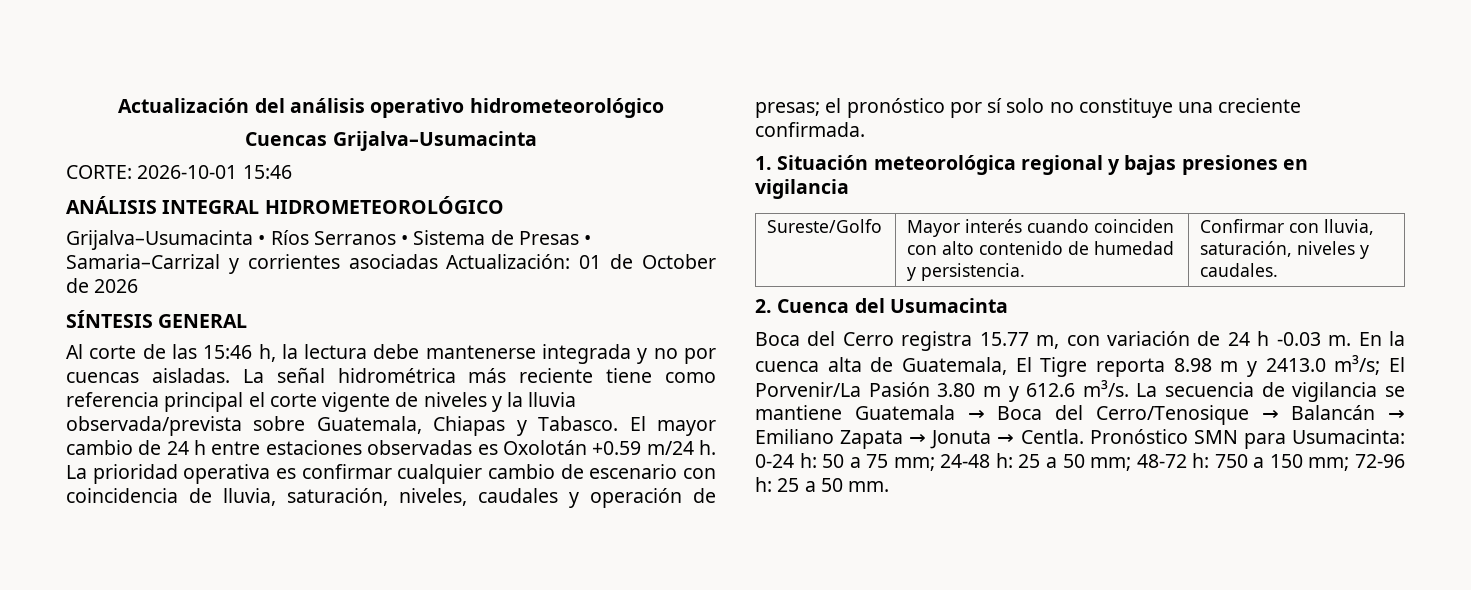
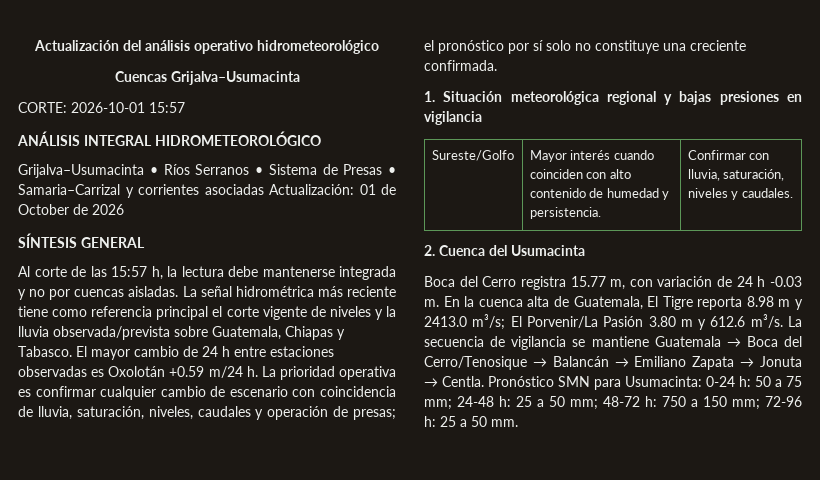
- CORTE: 2026-10-01 15:46
+ CORTE: 2026-10-01 15:57
- Al corte de las 15:46 h, la lectura debe mantenerse integrada y no por cuencas aisladas.
+ Al corte de las 15:57 h, la lectura debe mantenerse integrada y no por cuencas aisladas.

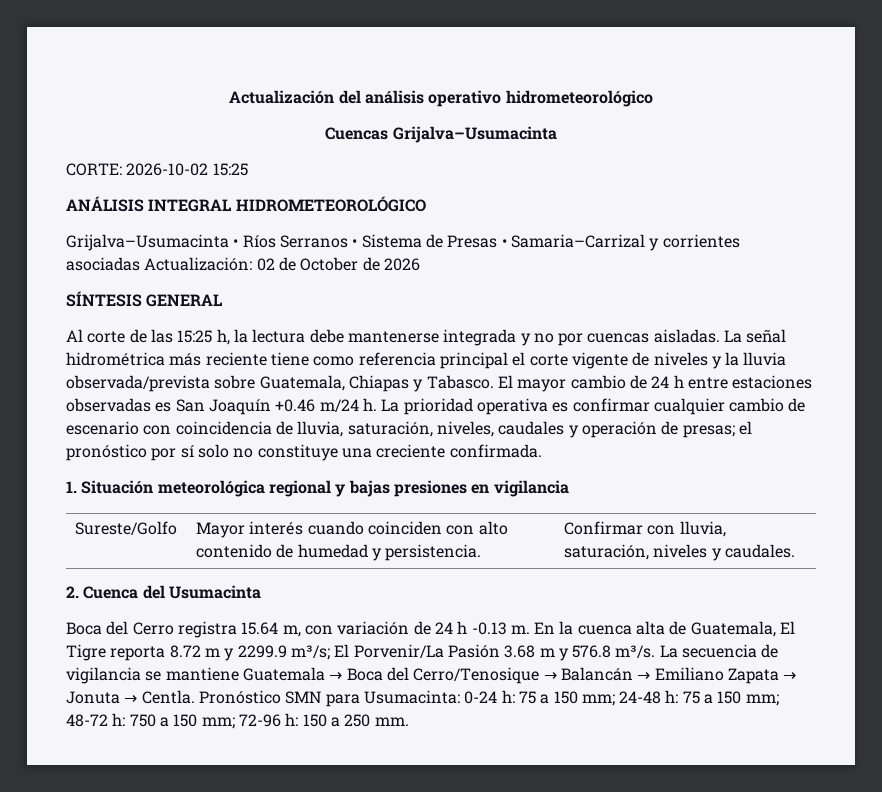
- CORTE: 2026-10-01 15:57
+ CORTE: 2026-10-02 15:25
- Grijalva–Usumacinta • Ríos Serranos • Sistema de Presas • Samaria–Carrizal y corrientes asociadas Actualización: 01 de October de 2026
+ Grijalva–Usumacinta • Ríos Serranos • Sistema de Presas • Samaria–Carrizal y corrientes asociadas Actualización: 02 de October de 2026
- Al corte de las 15:57 h, la lectura debe mantenerse integrada y no por cuencas aisladas.
+ Al corte de las 15:25 h, la lectura debe mantenerse integrada y no por cuencas aisladas.
- El mayor cambio de 24 h entre estaciones observadas es Oxolotán +0.59 m/24 h.
+ El mayor cambio de 24 h entre estaciones observadas es San Joaquín +0.46 m/24 h.
- Boca del Cerro registra 15.77 m, con variación de 24 h -0.03 m.
+ Boca del Cerro registra 15.64 m, con variación de 24 h -0.13 m.
- En la cuenca alta de Guatemala, El Tigre reporta 8.98 m y 2413.0 m³/s; El Porvenir/La Pasión 3.80 m y 612.6 m³/s.
+ En la cuenca alta de Guatemala, El Tigre reporta 8.72 m y 2299.9 m³/s; El Porvenir/La Pasión 3.68 m y 576.8 m³/s.
- Pronóstico SMN para Usumacinta: 0-24 h: 50 a 75 mm; 24-48 h: 25 a 50 mm; 48-72 h: 750 a 150 mm; 72-96 h: 25 a 50 mm.
+ Pronóstico SMN para Usumacinta: 0-24 h: 75 a 150 mm; 24-48 h: 75 a 150 mm; 48-72 h: 750 a 150 mm; 72-96 h: 150 a 250 mm.

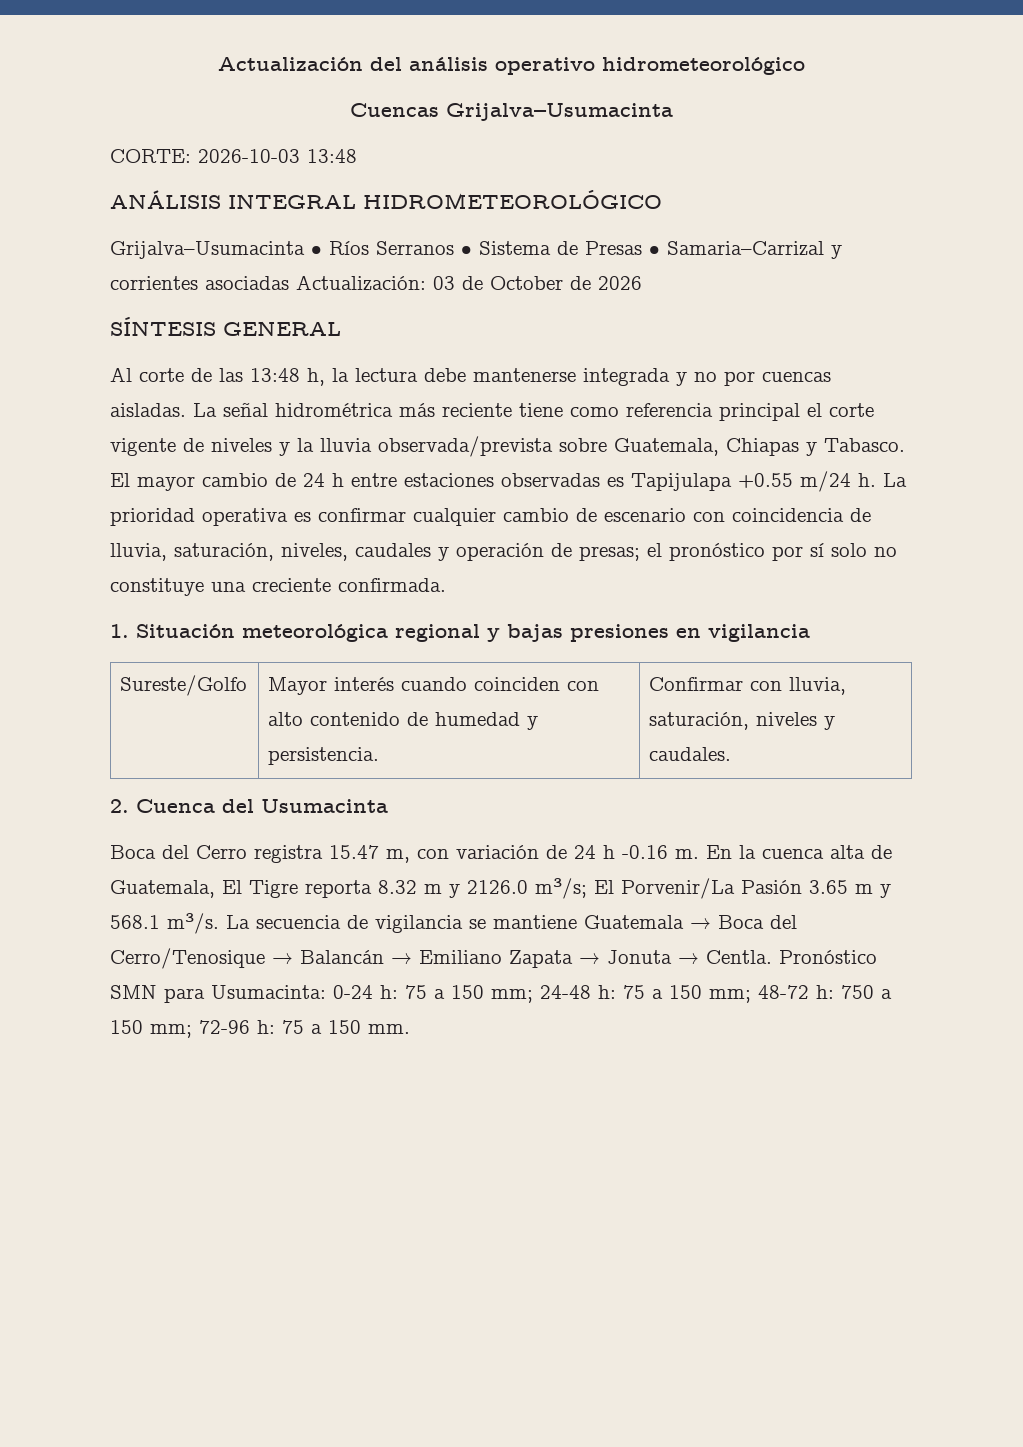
- CORTE: 2026-10-02 15:25
+ CORTE: 2026-10-03 13:48
- Grijalva–Usumacinta • Ríos Serranos • Sistema de Presas • Samaria–Carrizal y corrientes asociadas Actualización: 02 de October de 2026
+ Grijalva–Usumacinta • Ríos Serranos • Sistema de Presas • Samaria–Carrizal y corrientes asociadas Actualización: 03 de October de 2026
- Al corte de las 15:25 h, la lectura debe mantenerse integrada y no por cuencas aisladas.
+ Al corte de las 13:48 h, la lectura debe mantenerse integrada y no por cuencas aisladas.
- El mayor cambio de 24 h entre estaciones observadas es San Joaquín +0.46 m/24 h.
+ El mayor cambio de 24 h entre estaciones observadas es Tapijulapa +0.55 m/24 h.
- Boca del Cerro registra 15.64 m, con variación de 24 h -0.13 m.
+ Boca del Cerro registra 15.47 m, con variación de 24 h -0.16 m.
- En la cuenca alta de Guatemala, El Tigre reporta 8.72 m y 2299.9 m³/s; El Porvenir/La Pasión 3.68 m y 576.8 m³/s.
+ En la cuenca alta de Guatemala, El Tigre reporta 8.32 m y 2126.0 m³/s; El Porvenir/La Pasión 3.65 m y 568.1 m³/s.
- Pronóstico SMN para Usumacinta: 0-24 h: 75 a 150 mm; 24-48 h: 75 a 150 mm; 48-72 h: 750 a 150 mm; 72-96 h: 150 a 250 mm.
+ Pronóstico SMN para Usumacinta: 0-24 h: 75 a 150 mm; 24-48 h: 75 a 150 mm; 48-72 h: 750 a 150 mm; 72-96 h: 75 a 150 mm.

